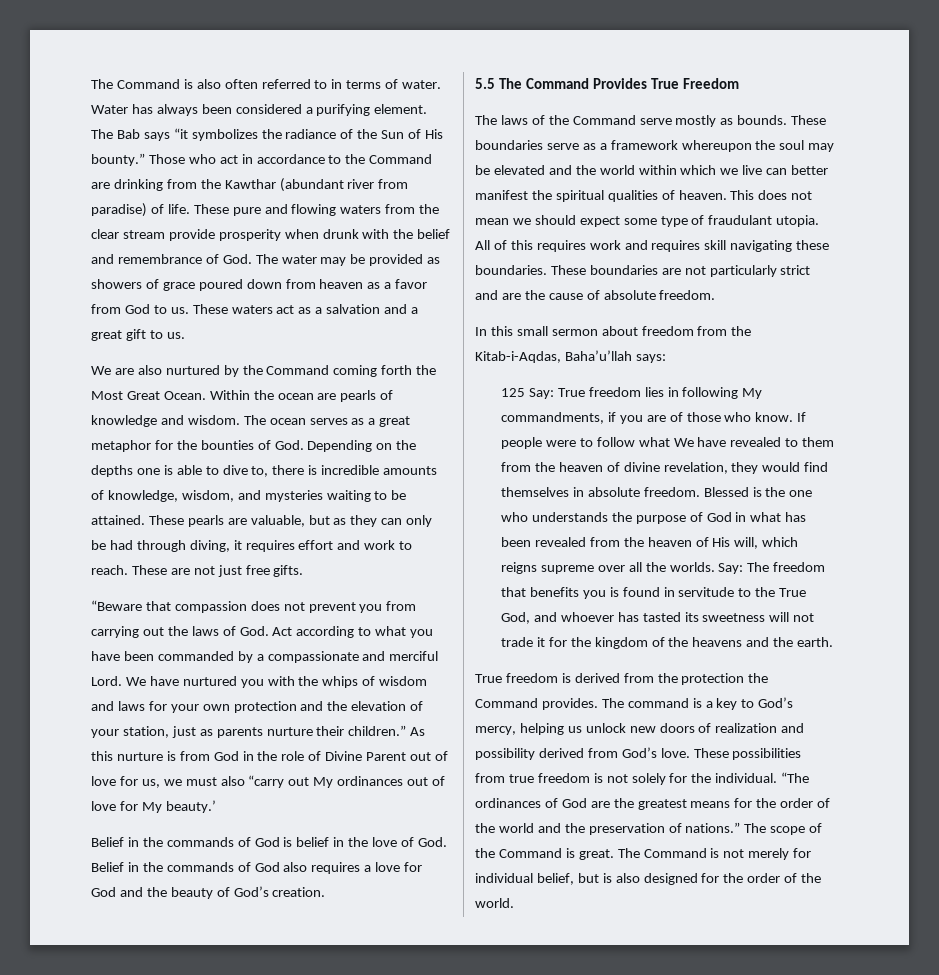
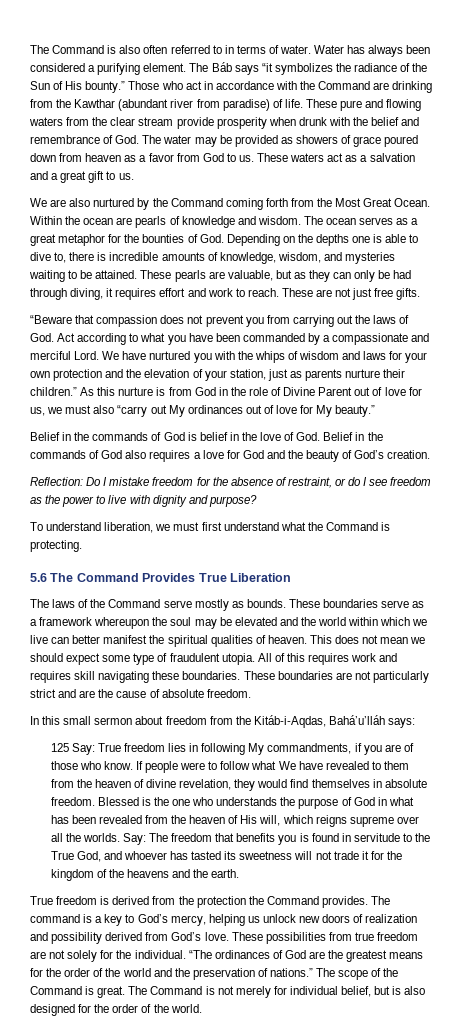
- The Bab says “it symbolizes the radiance of the Sun of His bounty.”
+ The Báb says “it symbolizes the radiance of the Sun of His bounty.”
- Those who act in accordance to the Command are drinking from the Kawthar (abundant river from paradise) of life.
+ Those who act in accordance with the Command are drinking from the Kawthar (abundant river from paradise) of life.
- We are also nurtured by the Command coming forth the Most Great Ocean.
+ We are also nurtured by the Command coming forth from the Most Great Ocean.
- As this nurture is from God in the role of Divine Parent out of love for us, we must also “carry out My ordinances out of love for My beauty.’
+ As this nurture is from God in the role of Divine Parent out of love for us, we must also “carry out My ordinances out of love for My beauty.”
- 5.5 The Command Provides True Freedom
+ Reflection: Do I mistake freedom for the absence of restraint, or do I see freedom as the power to live with dignity and purpose?
+ To understand liberation, we must first understand what the Command is protecting.
+ 5.6 The Command Provides True Liberation
- This does not mean we should expect some type of fraudulant utopia.
+ This does not mean we should expect some type of fraudulent utopia.
- In this small sermon about freedom from the Kitab-i-Aqdas, Baha’u’llah says:
+ In this small sermon about freedom from the Kitáb-i-Aqdas, Bahá’u’lláh says:
- These possibilities from true freedom is not solely for the individual.
+ These possibilities from true freedom are not solely for the individual.

